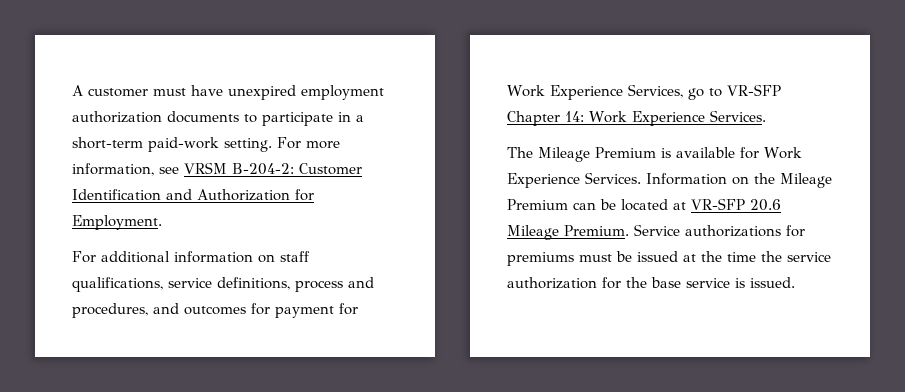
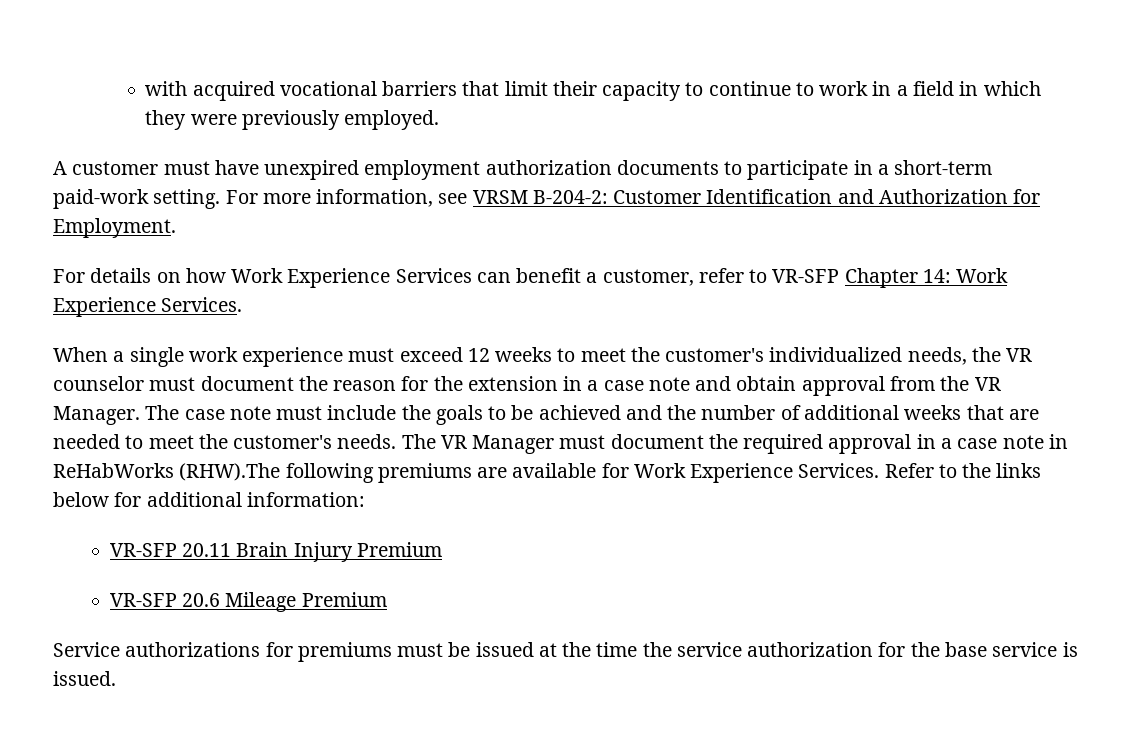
+ with acquired vocational barriers that limit their capacity to continue to work in a field in which they were previously employed.
- For additional information on staff qualifications, service definitions, process and procedures, and outcomes for payment for Work Experience Services, go to VR-SFP Chapter 14: Work Experience Services.
+ For details on how Work Experience Services can benefit a customer, refer to VR-SFP Chapter 14: Work Experience Services.
- The Mileage Premium is available for Work Experience Services.
+ When a single work experience must exceed 12 weeks to meet the customer's individualized needs, the VR counselor must document the reason for the extension in a case note and obtain approval from the VR Manager. The case note must include the goals to be achieved and the number of additional weeks that are needed to meet the customer's needs. The VR Manager must document the required approval in a case note in ReHabWorks (RHW).The following premiums are available for Work Experience Services.
- Information on the Mileage Premium can be located at VR-SFP 20.6 Mileage Premium. Service authorizations for premiums must be issued at the time the service authorization for the base service is issued.
+ Refer to the links below for additional information:
+ VR-SFP 20.11 Brain Injury Premium
+ VR-SFP 20.6 Mileage Premium
+ Service authorizations for premiums must be issued at the time the service authorization for the base service is issued.

